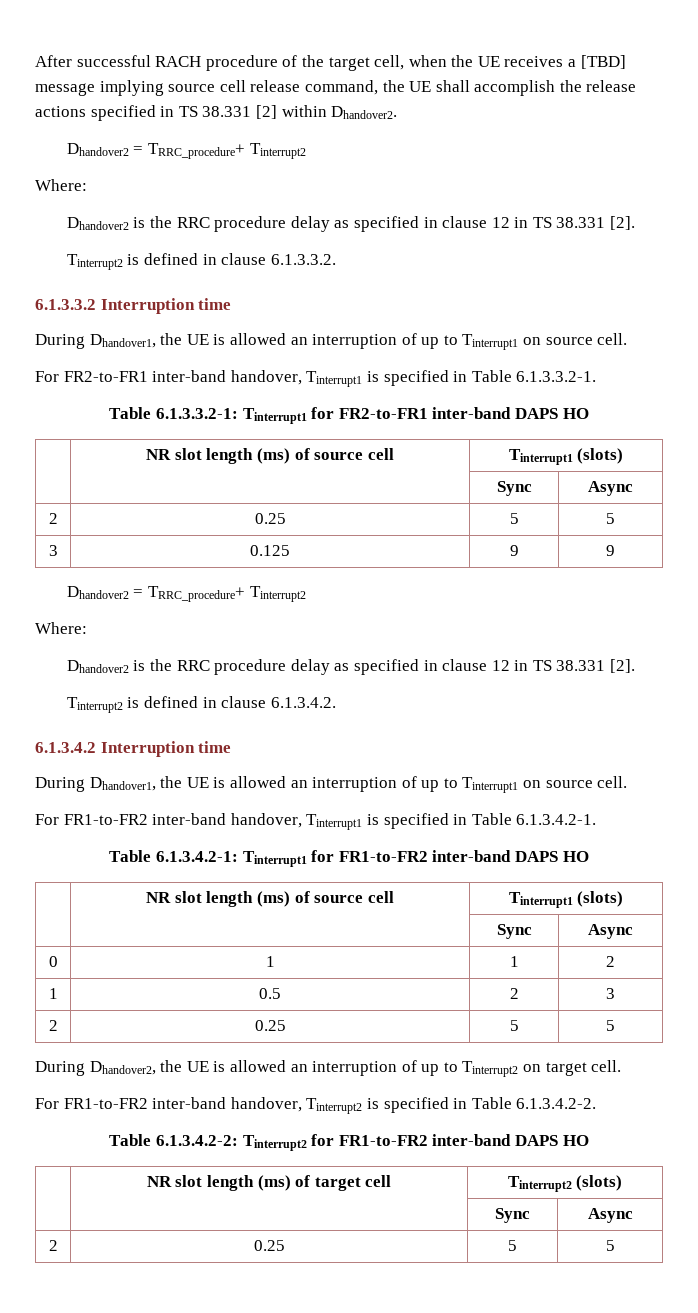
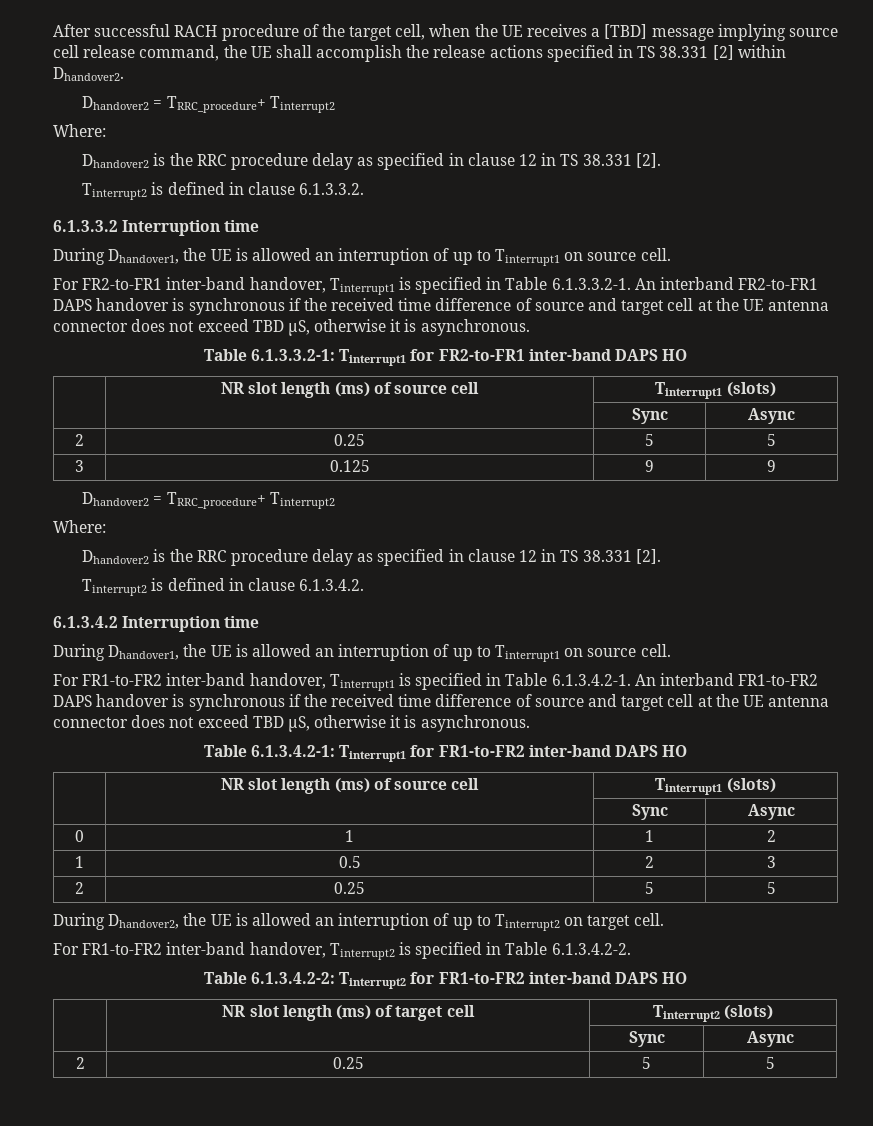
- For FR2-to-FR1 inter-band handover, Tinterrupt1 is specified in Table 6.1.3.3.2-1.
+ For FR2-to-FR1 inter-band handover, Tinterrupt1 is specified in Table 6.1.3.3.2-1. An interband FR2-to-FR1 DAPS handover is synchronous if the received time difference of source and target cell at the UE antenna connector does not exceed TBD µS, otherwise it is asynchronous.
- For FR1-to-FR2 inter-band handover, Tinterrupt1 is specified in Table 6.1.3.4.2-1.
+ For FR1-to-FR2 inter-band handover, Tinterrupt1 is specified in Table 6.1.3.4.2-1. An interband FR1-to-FR2 DAPS handover is synchronous if the received time difference of source and target cell at the UE antenna connector does not exceed TBD µS, otherwise it is asynchronous.

